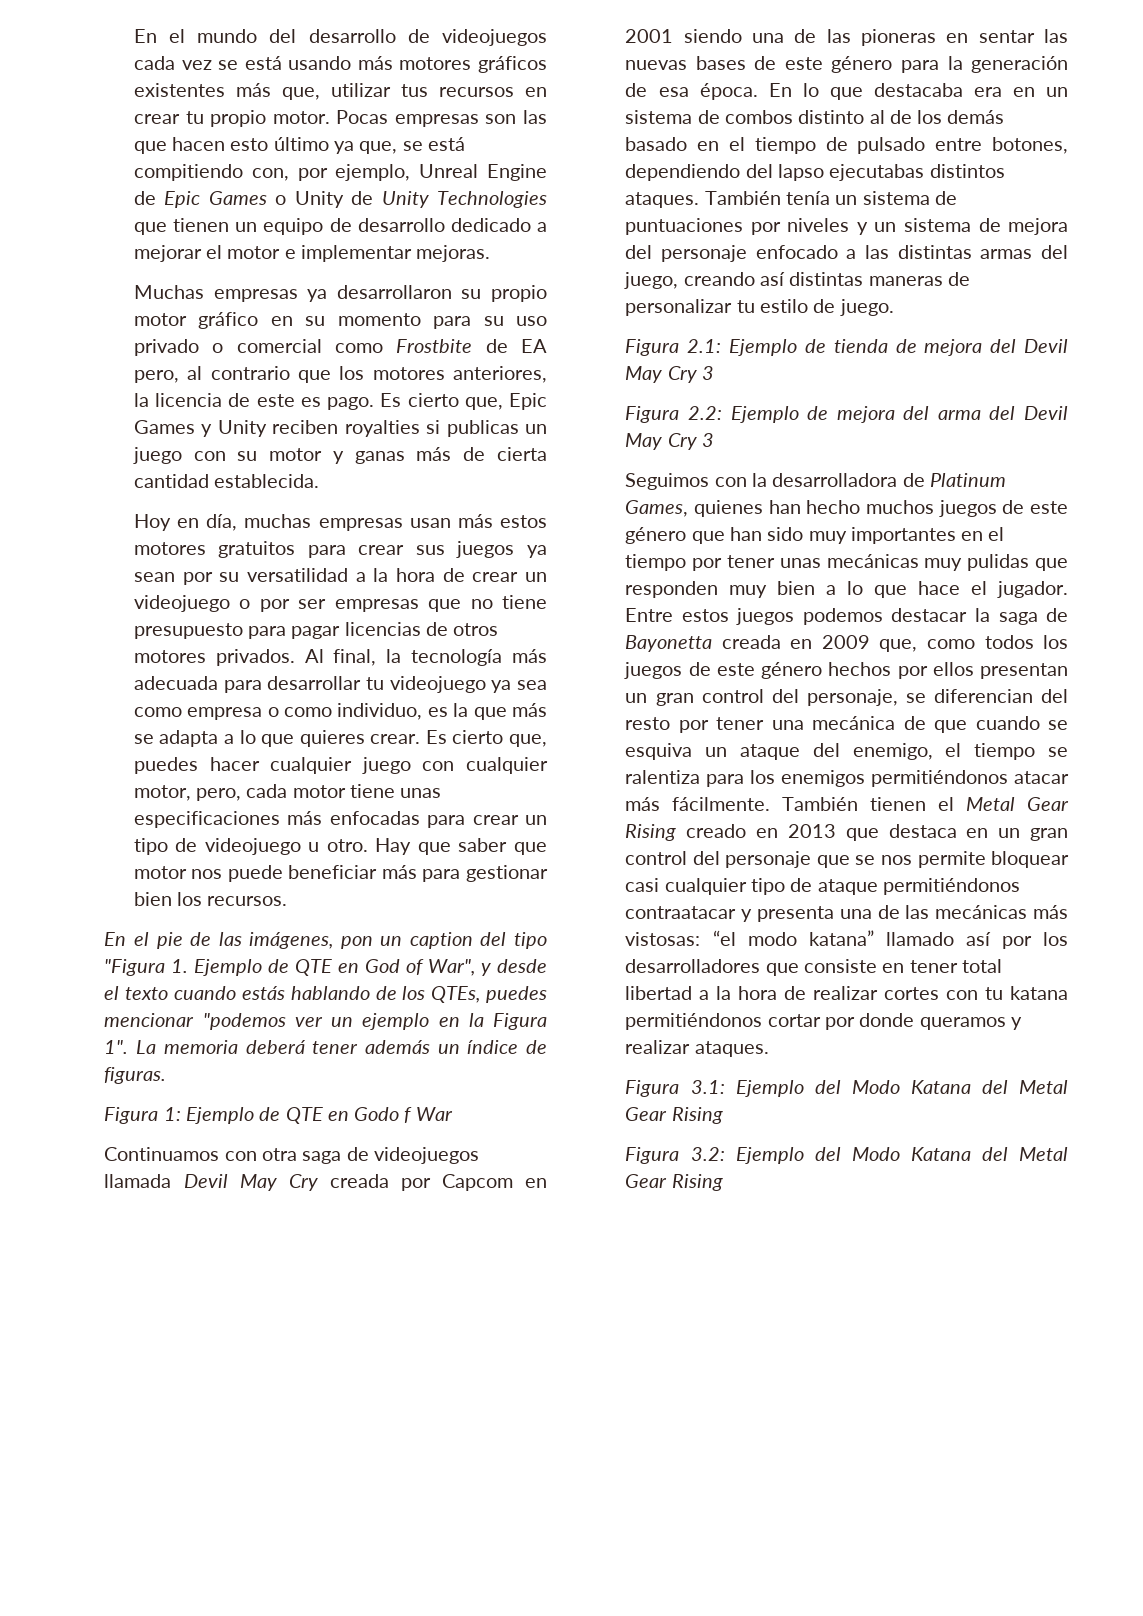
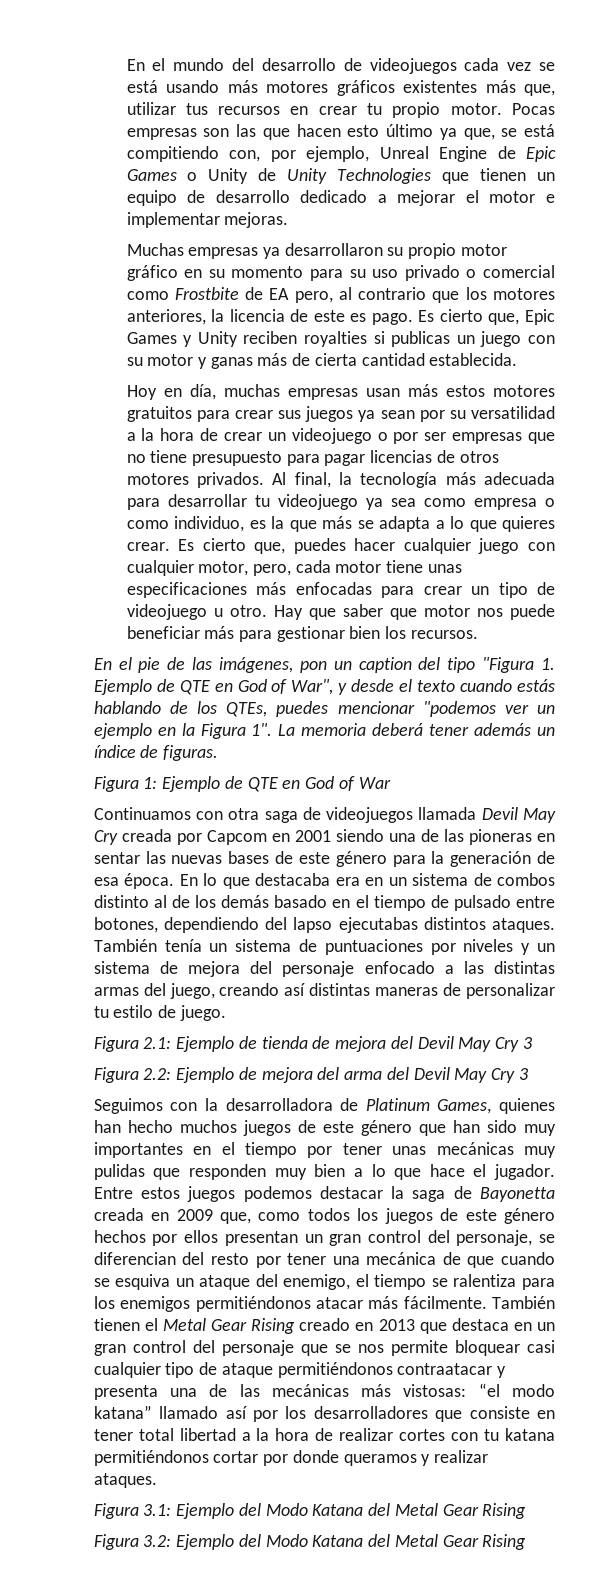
- Figura 1: Ejemplo de QTE en Godo f War
+ Figura 1: Ejemplo de QTE en God of War

